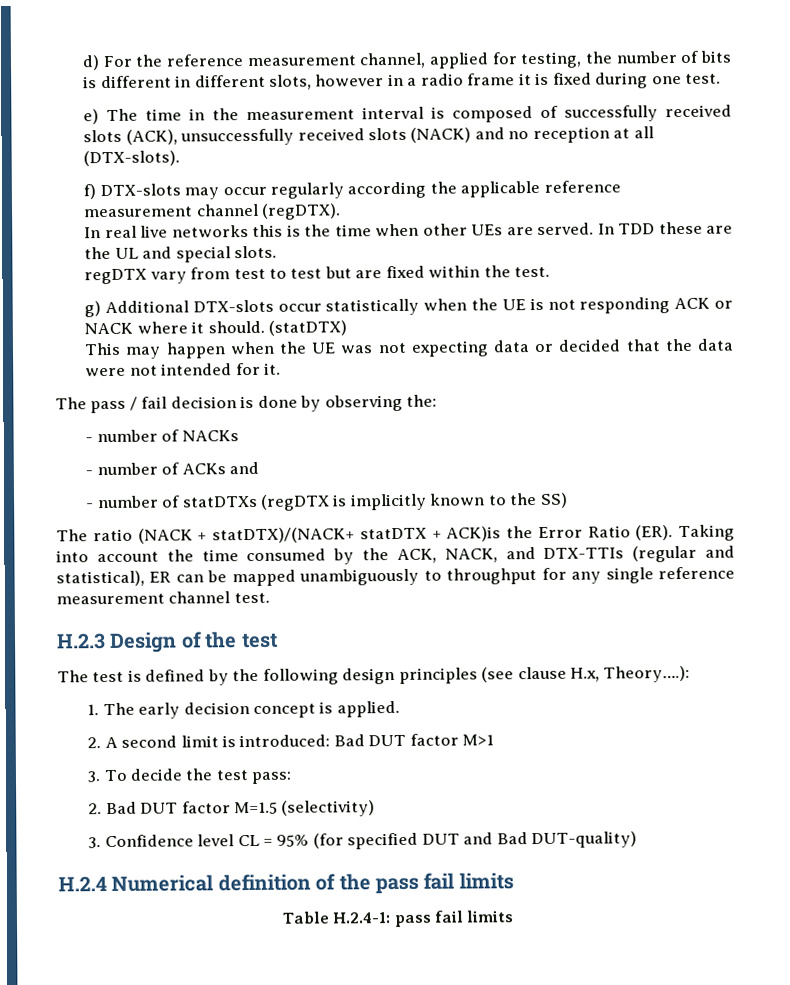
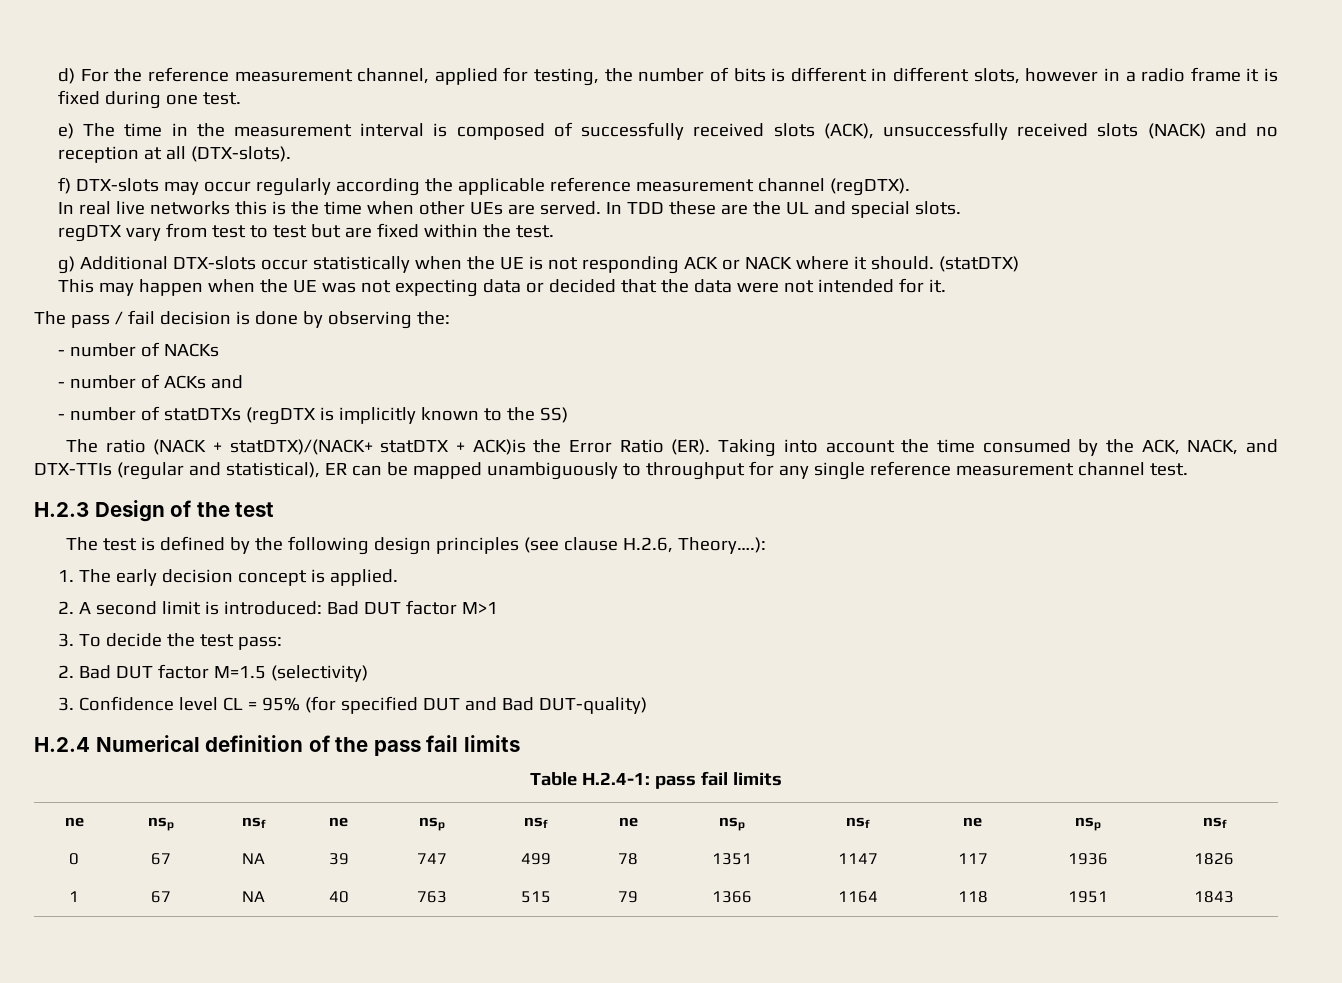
- The test is defined by the following design principles (see clause H.x, Theory….):
+ The test is defined by the following design principles (see clause H.2.6, Theory….):
+ ne | nsp | nsf | ne | nsp | nsf | ne | nsp | nsf | ne | nsp | nsf
+ 0 | 67 | NA | 39 | 747 | 499 | 78 | 1351 | 1147 | 117 | 1936 | 1826
+ 1 | 67 | NA | 40 | 763 | 515 | 79 | 1366 | 1164 | 118 | 1951 | 1843

